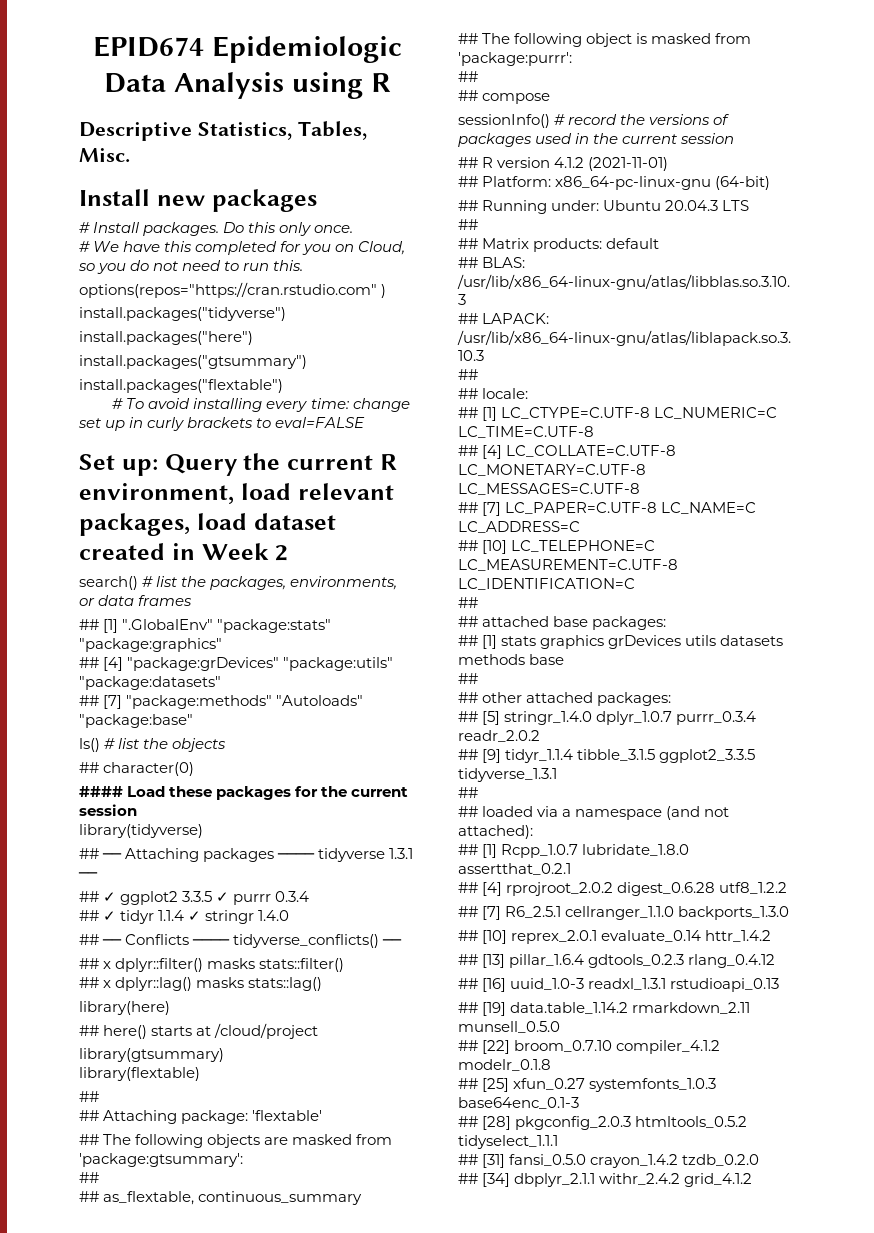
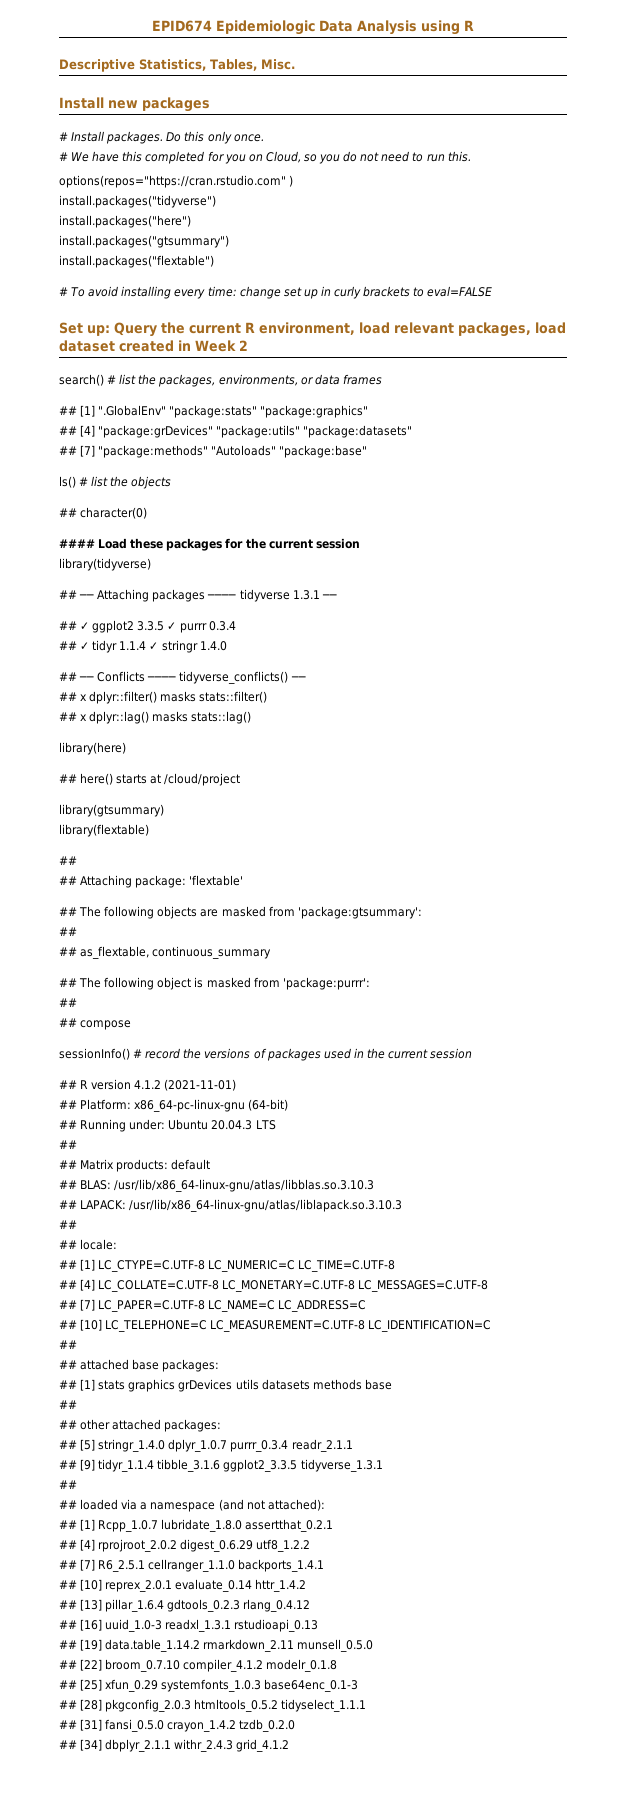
- ## [5] stringr_1.4.0 dplyr_1.0.7 purrr_0.3.4 readr_2.0.2
+ ## [5] stringr_1.4.0 dplyr_1.0.7 purrr_0.3.4 readr_2.1.1
- ## [9] tidyr_1.1.4 tibble_3.1.5 ggplot2_3.3.5 tidyverse_1.3.1
+ ## [9] tidyr_1.1.4 tibble_3.1.6 ggplot2_3.3.5 tidyverse_1.3.1
- ## [4] rprojroot_2.0.2 digest_0.6.28 utf8_1.2.2
+ ## [4] rprojroot_2.0.2 digest_0.6.29 utf8_1.2.2
- ## [7] R6_2.5.1 cellranger_1.1.0 backports_1.3.0
+ ## [7] R6_2.5.1 cellranger_1.1.0 backports_1.4.1
- ## [25] xfun_0.27 systemfonts_1.0.3 base64enc_0.1-3
+ ## [25] xfun_0.29 systemfonts_1.0.3 base64enc_0.1-3
- ## [34] dbplyr_2.1.1 withr_2.4.2 grid_4.1.2
+ ## [34] dbplyr_2.1.1 withr_2.4.3 grid_4.1.2

